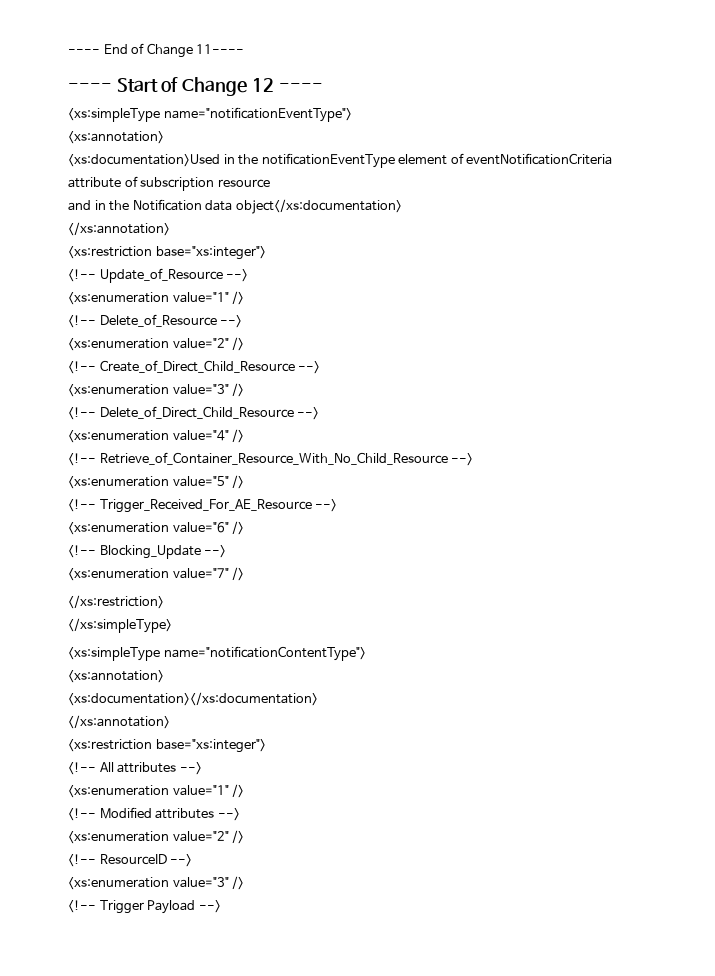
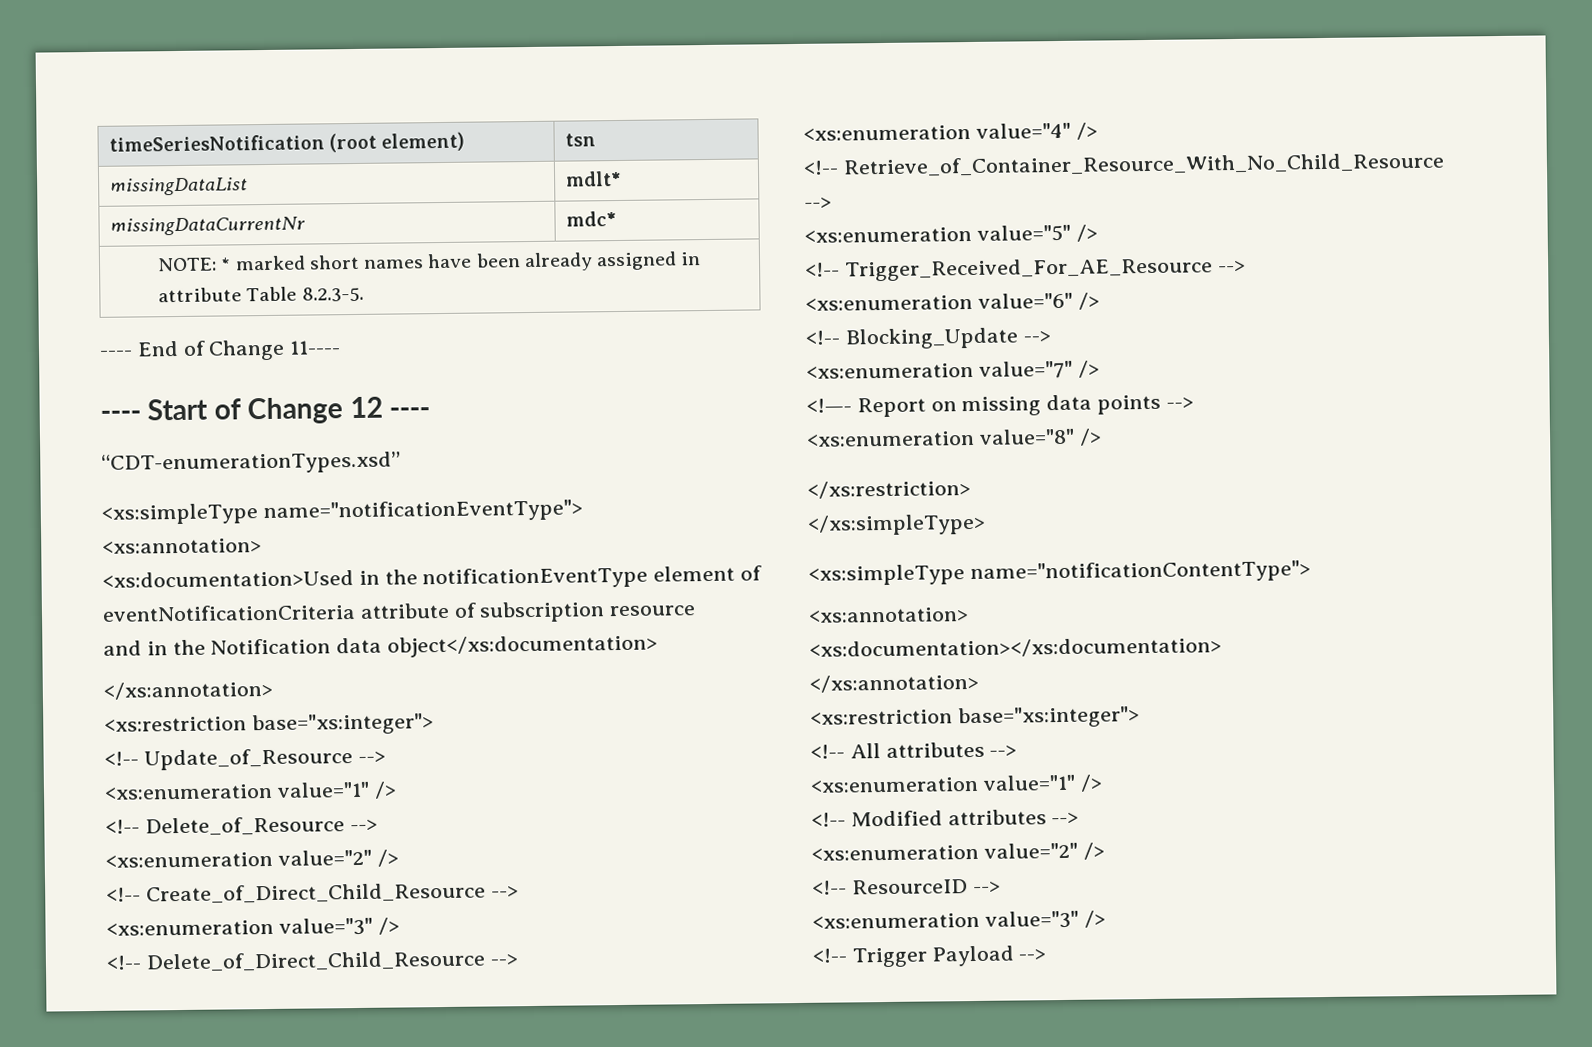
+ timeSeriesNotification (root element) | tsn
+ missingDataList | mdlt*
+ missingDataCurrentNr | mdc*
+ NOTE: * marked short names have been already assigned in attribute Table 8.2.3-5.
+ “CDT-enumerationTypes.xsd”
+ <!—- Report on missing data points -->
+ <xs:enumeration value="8" />

